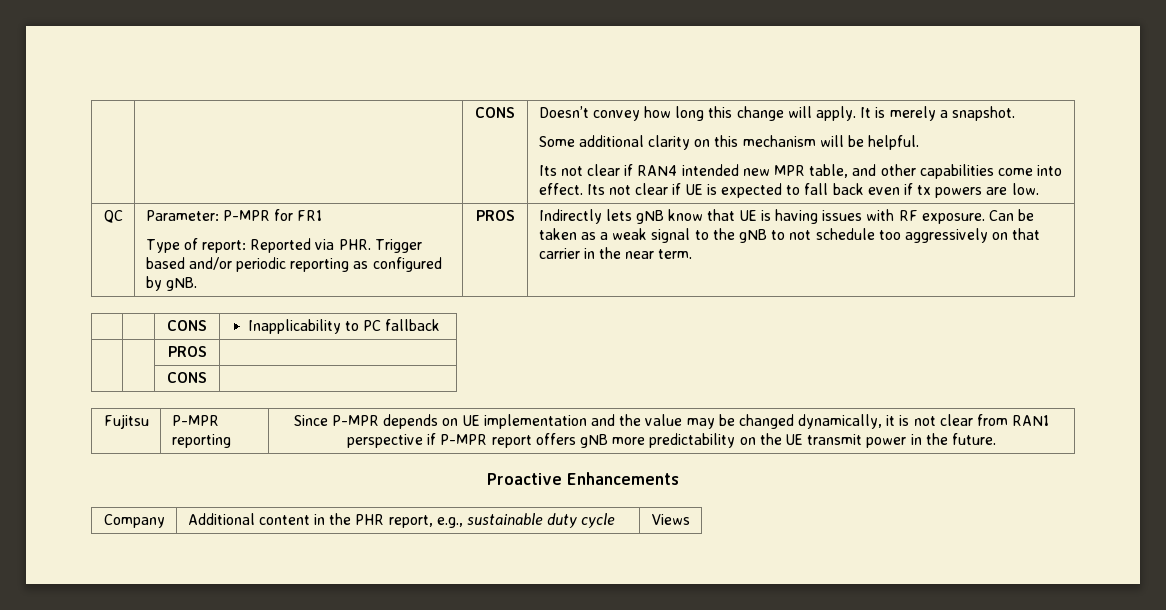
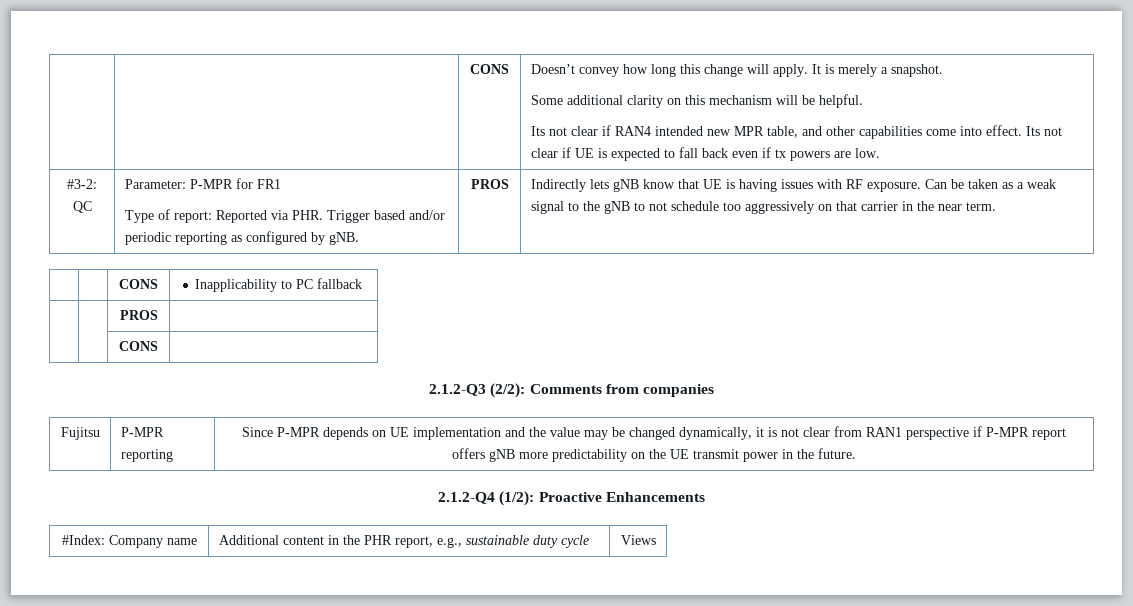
- QC
+ #3-2: QC
+ 2.1.2-Q3 (2/2): Comments from companies
- Proactive Enhancements
+ 2.1.2-Q4 (1/2): Proactive Enhancements
- Company | Additional content in the PHR report, e.g., sustainable duty cycle | Views
+ #Index: Company name | Additional content in the PHR report, e.g., sustainable duty cycle | Views

